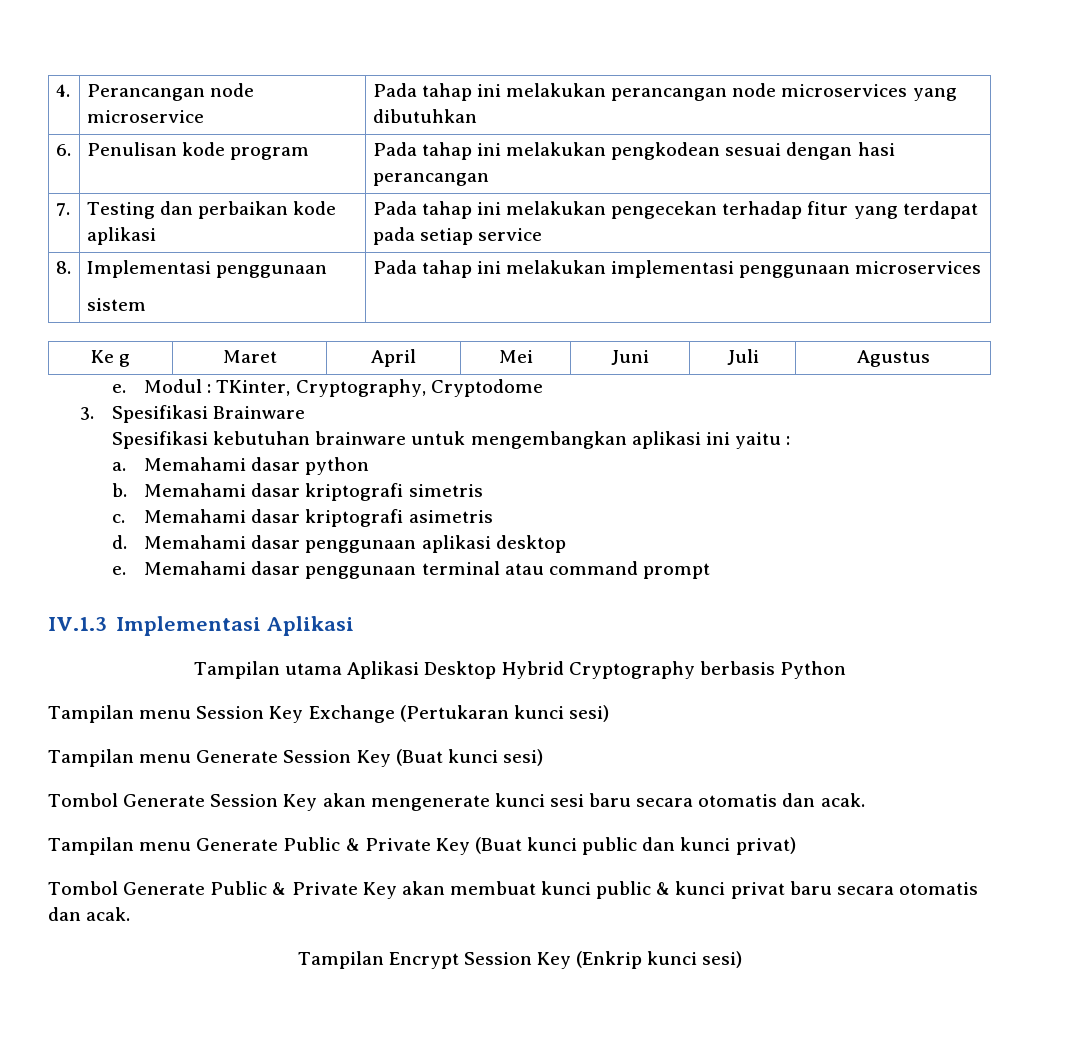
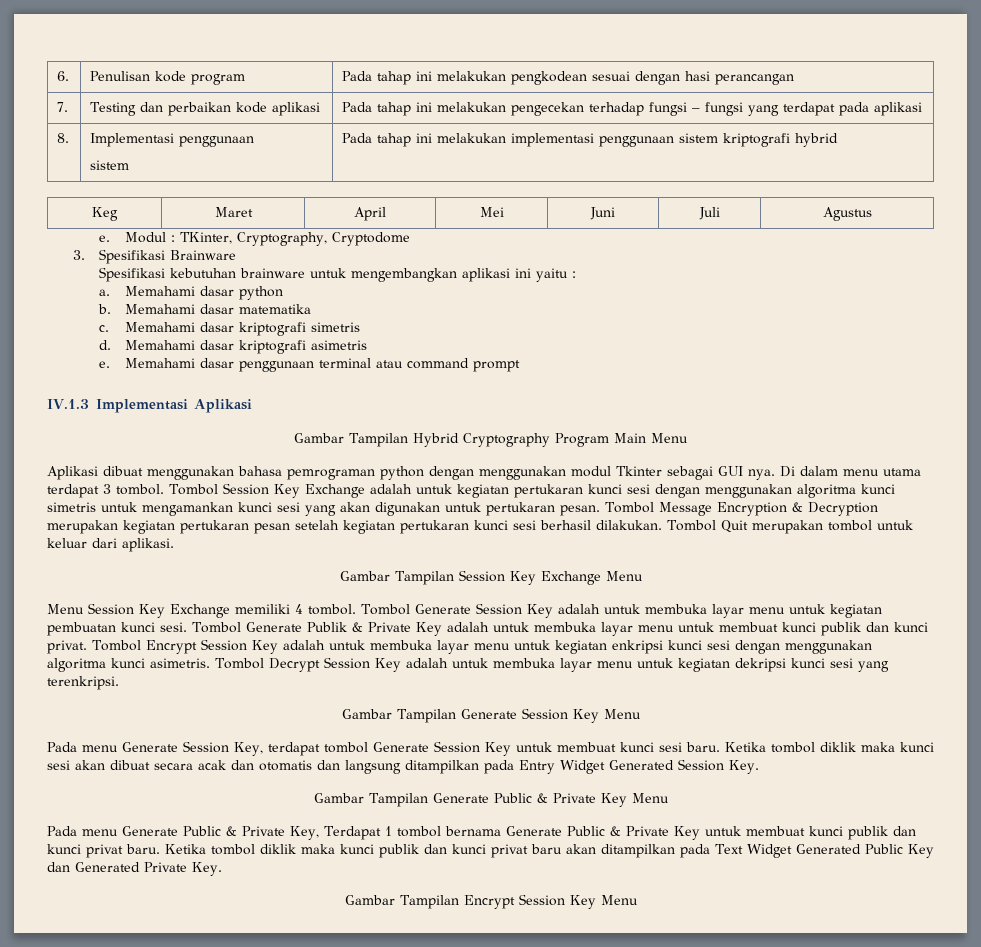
- 4. | Perancangan node microservice | Pada tahap ini melakukan perancangan node microservices yang dibutuhkan
- 7. | Testing dan perbaikan kode aplikasi | Pada tahap ini melakukan pengecekan terhadap fitur yang terdapat pada setiap service
+ 7. | Testing dan perbaikan kode aplikasi | Pada tahap ini melakukan pengecekan terhadap fungsi – fungsi yang terdapat pada aplikasi
  8. | Implementasi penggunaan
- sistem | Pada tahap ini melakukan implementasi penggunaan microservices
- Ke g | Maret | April | Mei | Juni | Juli | Agustus
+ sistem | Pada tahap ini melakukan implementasi penggunaan sistem kriptografi hybrid
+ Keg | Maret | April | Mei | Juni | Juli | Agustus
- Memahami dasar kriptografi simetris
+ Memahami dasar matematika
+ c. Memahami dasar kriptografi simetris
- c.
+ d.
- d. Memahami dasar penggunaan aplikasi desktop
- Tampilan utama Aplikasi Desktop Hybrid Cryptography berbasis Python
- Tampilan menu Session Key Exchange (Pertukaran kunci sesi)
- Tampilan menu Generate Session Key (Buat kunci sesi)
- Tombol Generate Session Key akan mengenerate kunci sesi baru secara otomatis dan acak.
- Tampilan menu Generate Public & Private Key (Buat kunci public dan kunci privat)
- Tombol Generate Public & Private Key akan membuat kunci public & kunci privat baru secara otomatis dan acak.
- Tampilan Encrypt Session Key (Enkrip kunci sesi)
+ Gambar Tampilan Hybrid Cryptography Program Main Menu
+ Aplikasi dibuat menggunakan bahasa pemrograman python dengan menggunakan modul Tkinter sebagai GUI nya. Di dalam menu utama terdapat 3 tombol. Tombol Session Key Exchange adalah untuk kegiatan pertukaran kunci sesi dengan menggunakan algoritma kunci simetris untuk mengamankan kunci sesi yang akan digunakan untuk pertukaran pesan. Tombol Message Encryption & Decryption merupakan kegiatan pertukaran pesan setelah kegiatan pertukaran kunci sesi berhasil dilakukan. Tombol Quit merupakan tombol untuk keluar dari aplikasi.
+ Gambar Tampilan Session Key Exchange Menu
+ Menu Session Key Exchange memiliki 4 tombol. Tombol Generate Session Key adalah untuk membuka layar menu untuk kegiatan pembuatan kunci sesi. Tombol Generate Publik & Private Key adalah untuk membuka layar menu untuk membuat kunci publik dan kunci privat. Tombol Encrypt Session Key adalah untuk membuka layar menu untuk kegiatan enkripsi kunci sesi dengan menggunakan algoritma kunci asimetris. Tombol Decrypt Session Key adalah untuk membuka layar menu untuk kegiatan dekripsi kunci sesi yang terenkripsi.
+ Gambar Tampilan Generate Session Key Menu
+ Pada menu Generate Session Key, terdapat tombol Generate Session Key untuk membuat kunci sesi baru. Ketika tombol diklik maka kunci sesi akan dibuat secara acak dan otomatis dan langsung ditampilkan pada Entry Widget Generated Session Key.
+ Gambar Tampilan Generate Public & Private Key Menu
+ Pada menu Generate Public & Private Key, Terdapat 1 tombol bernama Generate Public & Private Key untuk membuat kunci publik dan kunci privat baru. Ketika tombol diklik maka kunci publik dan kunci privat baru akan ditampilkan pada Text Widget Generated Public Key dan Generated Private Key.
+ Gambar Tampilan Encrypt Session Key Menu

